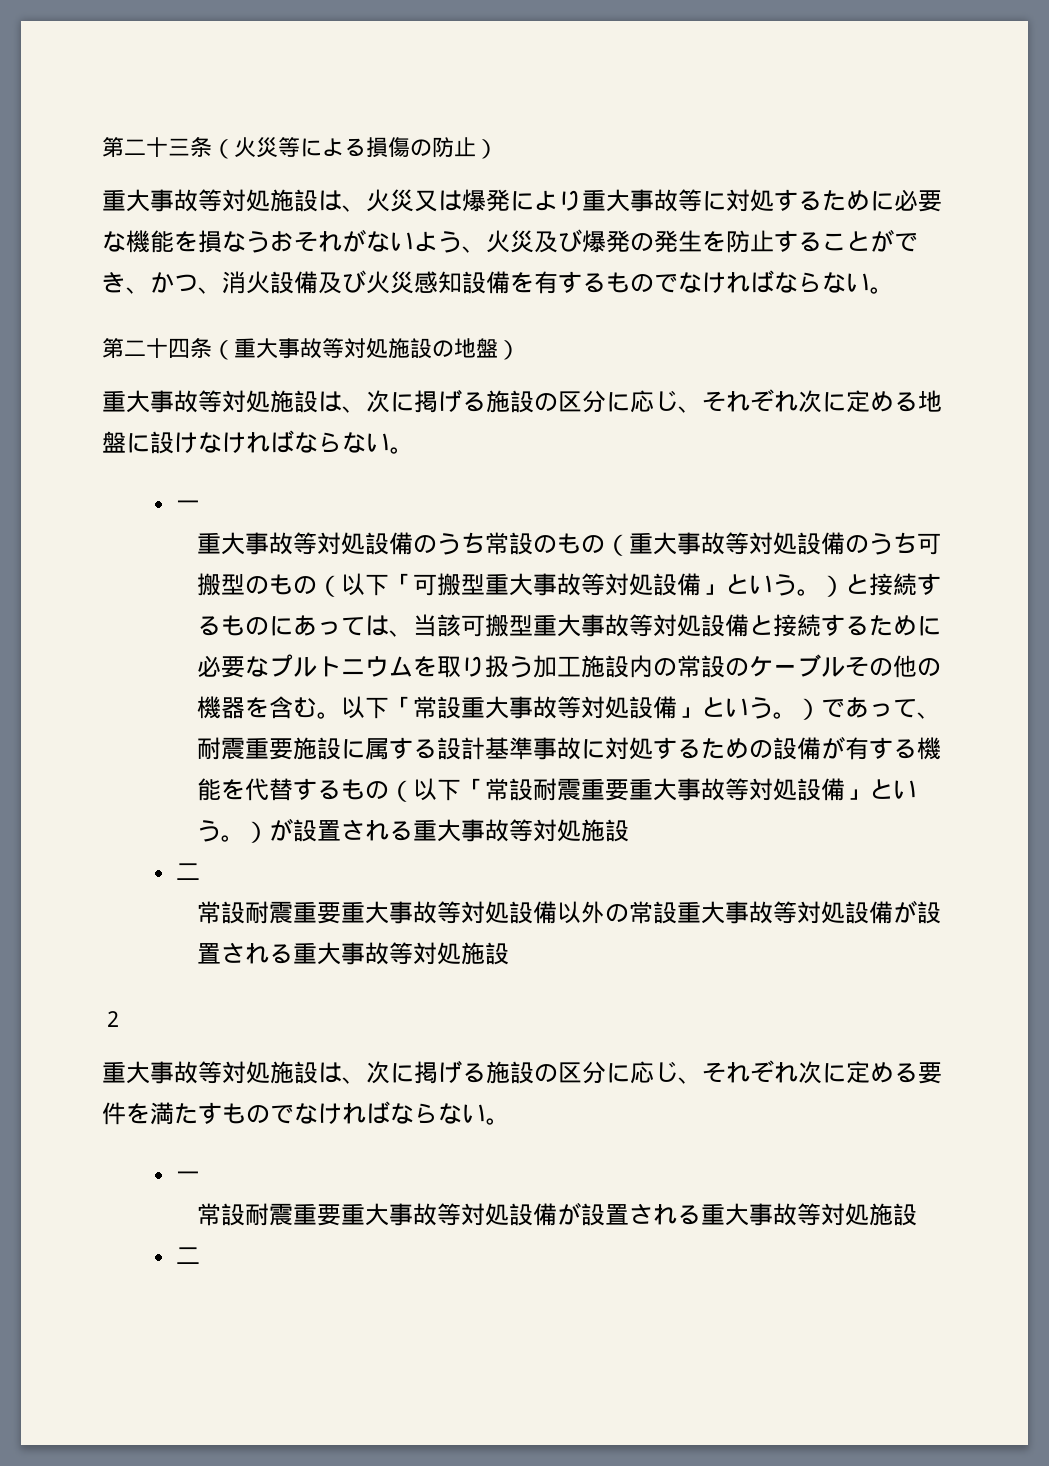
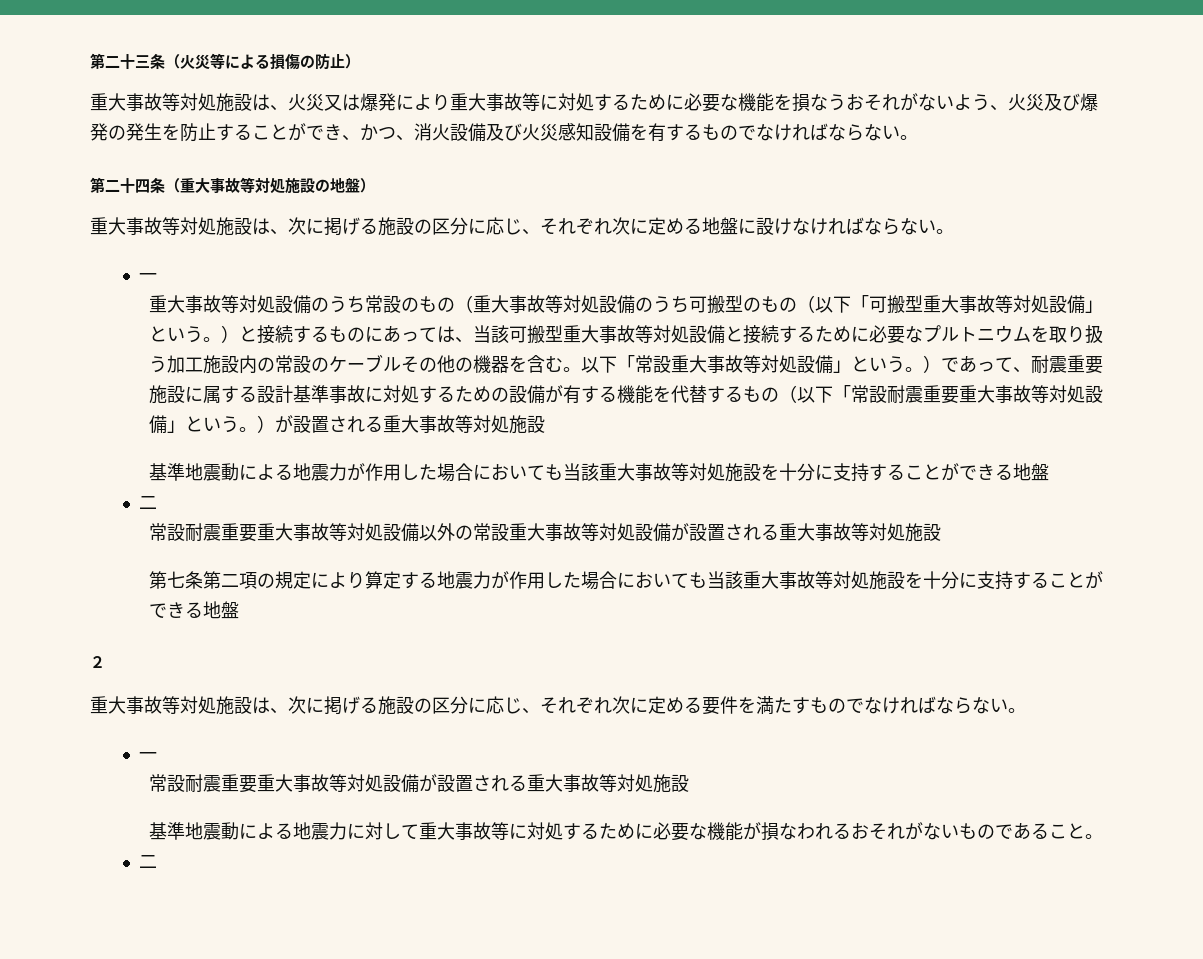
+ 基準地震動による地震力が作用した場合においても当該重大事故等対処施設を十分に支持することができる地盤
+ 第七条第二項の規定により算定する地震力が作用した場合においても当該重大事故等対処施設を十分に支持することができる地盤
+ 基準地震動による地震力に対して重大事故等に対処するために必要な機能が損なわれるおそれがないものであること。

